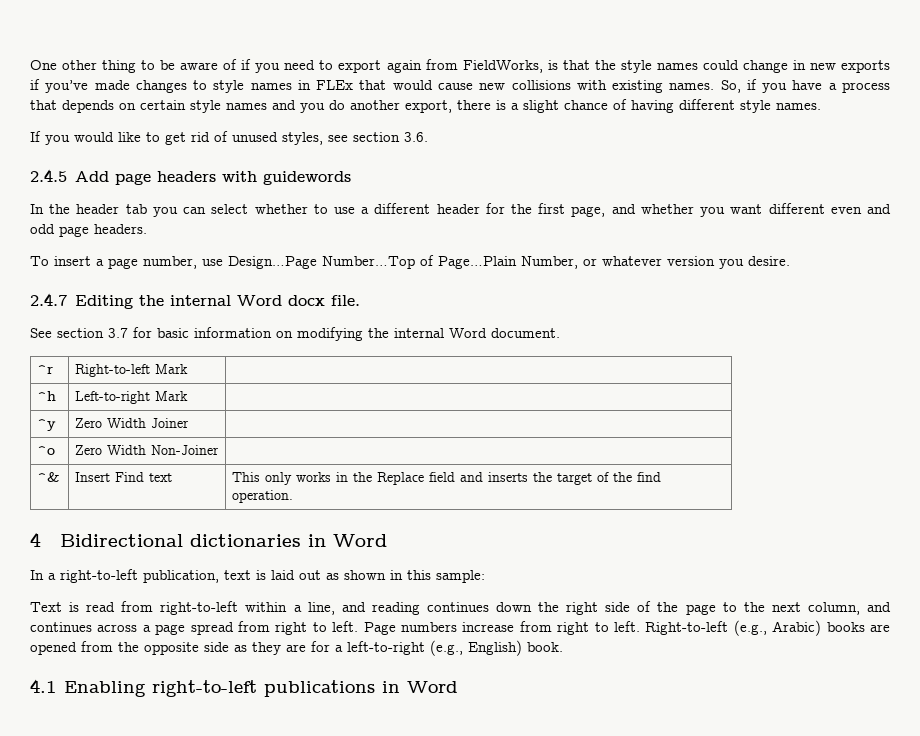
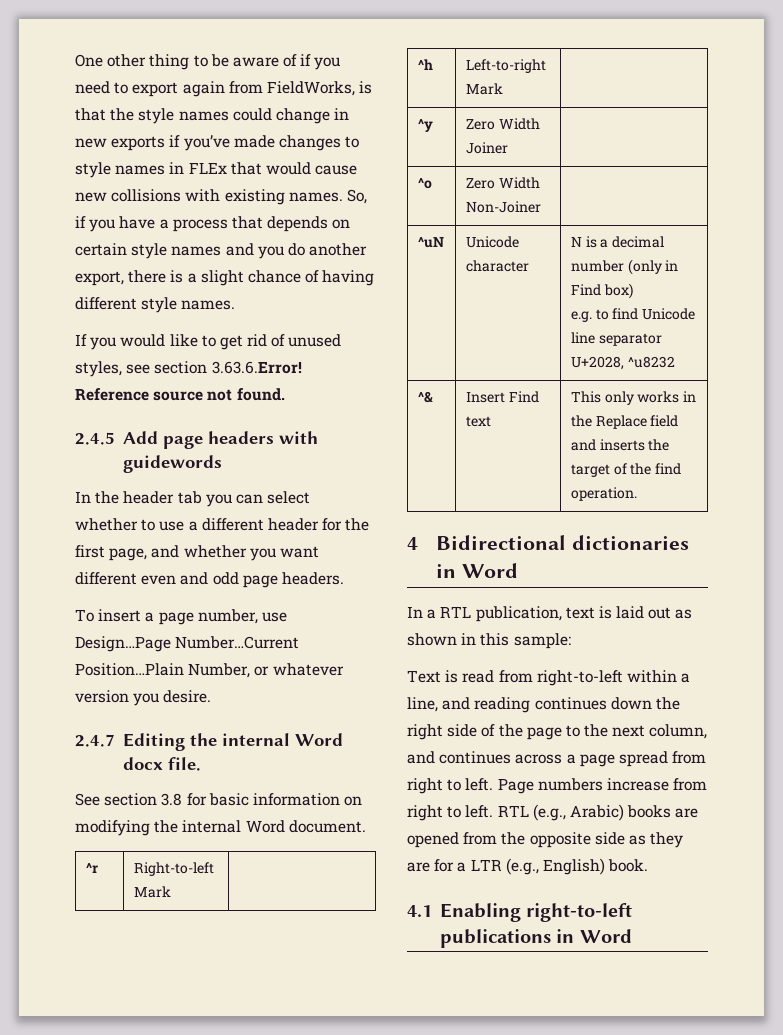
- If you would like to get rid of unused styles, see section 3.6.
+ If you would like to get rid of unused styles, see section 3.63.6.Error! Reference source not found.
- To insert a page number, use Design…Page Number…Top of Page…Plain Number, or whatever version you desire.
+ To insert a page number, use Design…Page Number…Current Position…Plain Number, or whatever version you desire.
- See section 3.7 for basic information on modifying the internal Word document.
+ See section 3.8 for basic information on modifying the internal Word document.
+ ^uN | Unicode character | N is a decimal number (only in Find box)
+ e.g. to find Unicode line separator U+2028, ^u8232
- In a right-to-left publication, text is laid out as shown in this sample:
+ In a RTL publication, text is laid out as shown in this sample:
- Right-to-left (e.g., Arabic) books are opened from the opposite side as they are for a left-to-right (e.g., English) book.
+ RTL (e.g., Arabic) books are opened from the opposite side as they are for a LTR (e.g., English) book.

